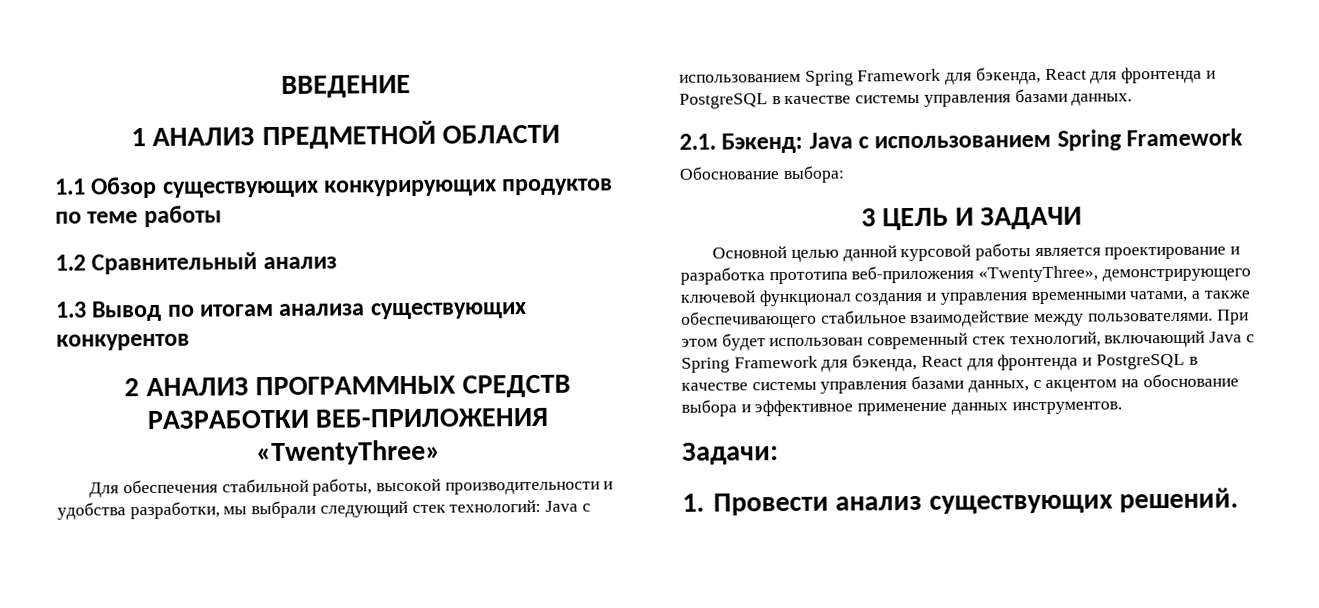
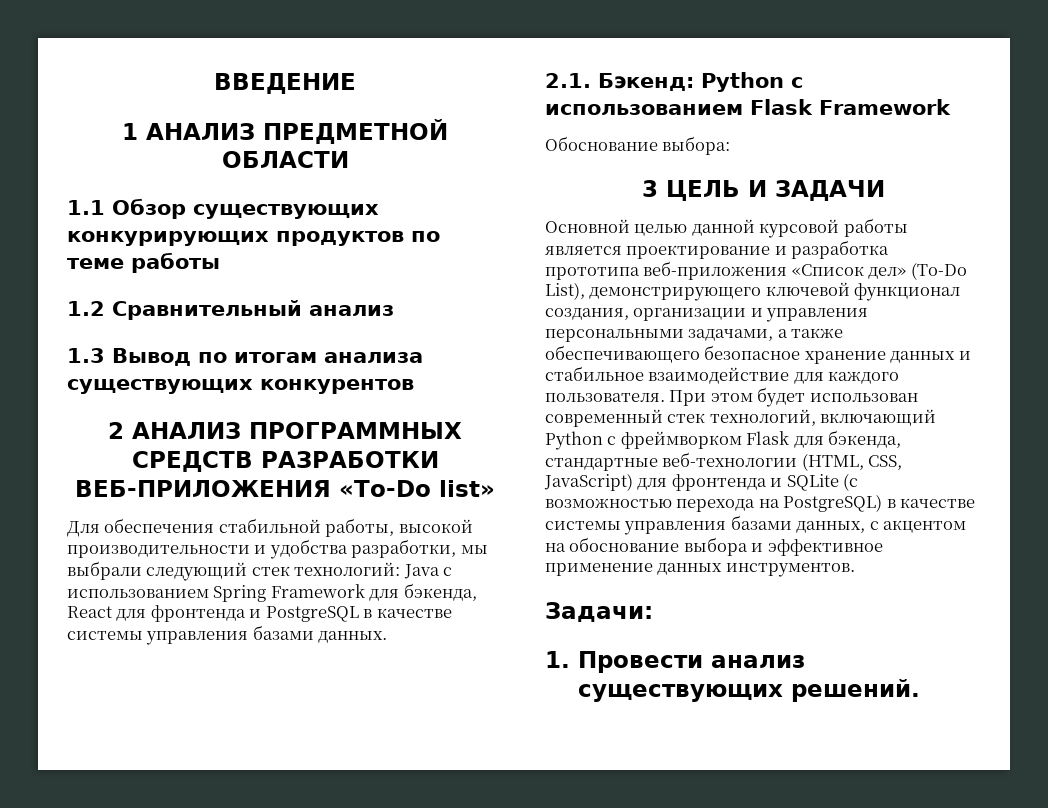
- 2 АНАЛИЗ ПРОГРАММНЫХ СРЕДСТВ РАЗРАБОТКИ ВЕБ-ПРИЛОЖЕНИЯ «TwentyThree»
+ 2 АНАЛИЗ ПРОГРАММНЫХ СРЕДСТВ РАЗРАБОТКИ ВЕБ-ПРИЛОЖЕНИЯ «To-Do list»
- 2.1. Бэкенд: Java с использованием Spring Framework
+ 2.1. Бэкенд: Python с использованием Flask Framework
- Основной целью данной курсовой работы является проектирование и разработка прототипа веб-приложения «TwentyThree», демонстрирующего ключевой функционал создания и управления временными чатами, а также обеспечивающего стабильное взаимодействие между пользователями.
+ Основной целью данной курсовой работы является проектирование и разработка прототипа веб-приложения «Список дел» (To-Do List), демонстрирующего ключевой функционал создания, организации и управления персональными задачами, а также обеспечивающего безопасное хранение данных и стабильное взаимодействие для каждого пользователя.
- При этом будет использован современный стек технологий, включающий Java с Spring Framework для бэкенда, React для фронтенда и PostgreSQL в качестве системы управления базами данных, с акцентом на обоснование выбора и эффективное применение данных инструментов.
+ При этом будет использован современный стек технологий, включающий Python с фреймворком Flask для бэкенда, стандартные веб-технологии (HTML, CSS, JavaScript) для фронтенда и SQLite (с возможностью перехода на PostgreSQL) в качестве системы управления базами данных, с акцентом на обоснование выбора и эффективное применение данных инструментов.

